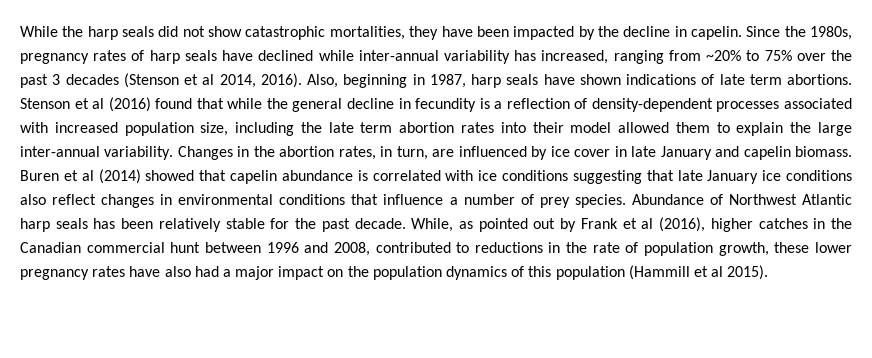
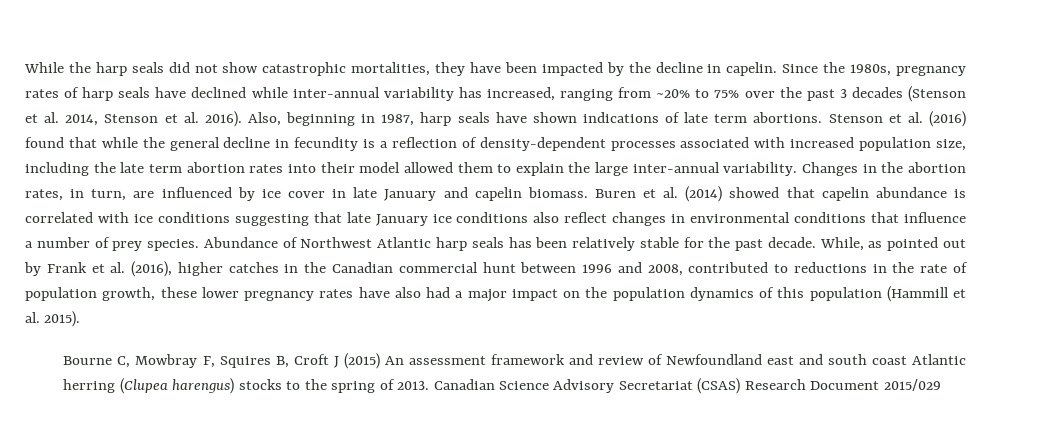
- Since the 1980s, pregnancy rates of harp seals have declined while inter-annual variability has increased, ranging from ~20% to 75% over the past 3 decades (Stenson et al 2014, 2016).
+ Since the 1980s, pregnancy rates of harp seals have declined while inter-annual variability has increased, ranging from ~20% to 75% over the past 3 decades (Stenson et al. 2014, Stenson et al. 2016).
- Stenson et al (2016) found that while the general decline in fecundity is a reflection of density-dependent processes associated with increased population size, including the late term abortion rates into their model allowed them to explain the large inter-annual variability.
+ Stenson et al. (2016) found that while the general decline in fecundity is a reflection of density-dependent processes associated with increased population size, including the late term abortion rates into their model allowed them to explain the large inter-annual variability.
- Buren et al (2014) showed that capelin abundance is correlated with ice conditions suggesting that late January ice conditions also reflect changes in environmental conditions that influence a number of prey species.
+ Buren et al. (2014) showed that capelin abundance is correlated with ice conditions suggesting that late January ice conditions also reflect changes in environmental conditions that influence a number of prey species.
- While, as pointed out by Frank et al (2016), higher catches in the Canadian commercial hunt between 1996 and 2008, contributed to reductions in the rate of population growth, these lower pregnancy rates have also had a major impact on the population dynamics of this population (Hammill et al 2015).
+ While, as pointed out by Frank et al. (2016), higher catches in the Canadian commercial hunt between 1996 and 2008, contributed to reductions in the rate of population growth, these lower pregnancy rates have also had a major impact on the population dynamics of this population (Hammill et al. 2015).
+ Bourne C, Mowbray F, Squires B, Croft J (2015) An assessment framework and review of Newfoundland east and south coast Atlantic herring (Clupea harengus) stocks to the spring of 2013. Canadian Science Advisory Secretariat (CSAS) Research Document 2015/029

